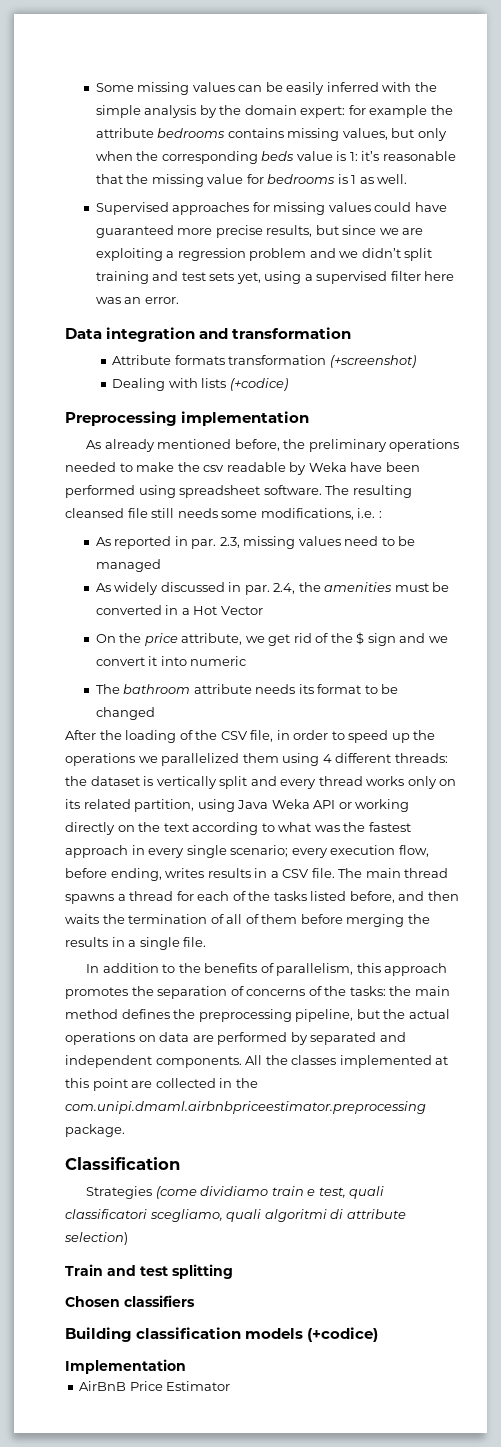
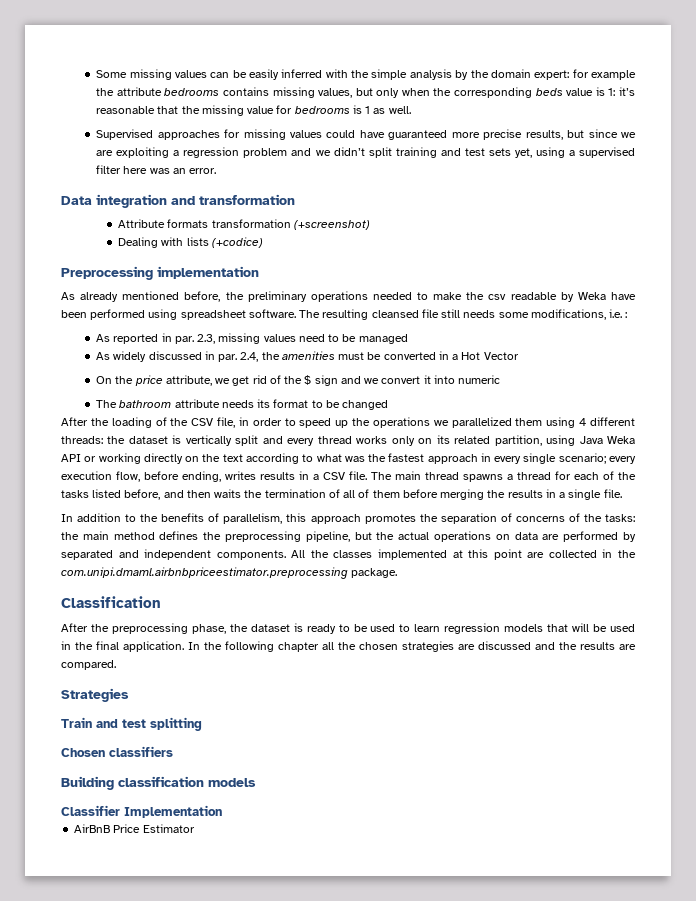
- Strategies (come dividiamo train e test, quali classificatori scegliamo, quali algoritmi di attribute selection)
+ After the preprocessing phase, the dataset is ready to be used to learn regression models that will be used in the final application. In the following chapter all the chosen strategies are discussed and the results are compared.
+ Strategies
- Building classification models (+codice)
- Implementation
+ Building classification models
+ Classifier Implementation

